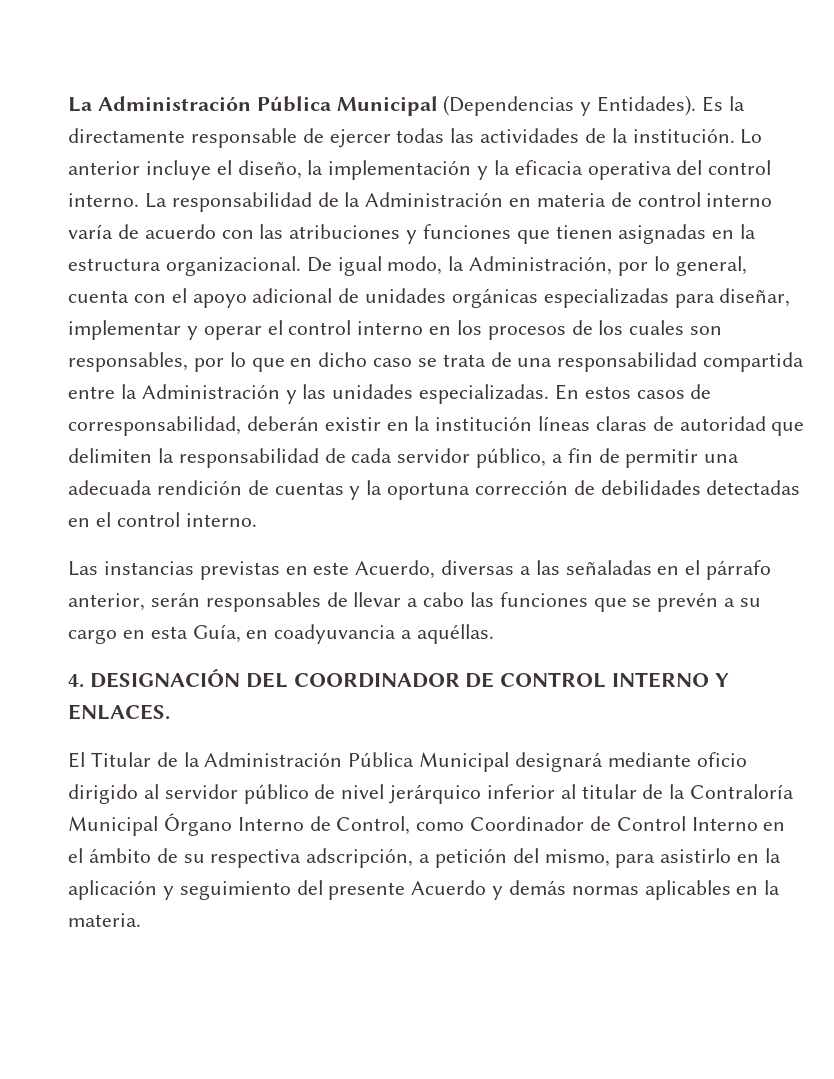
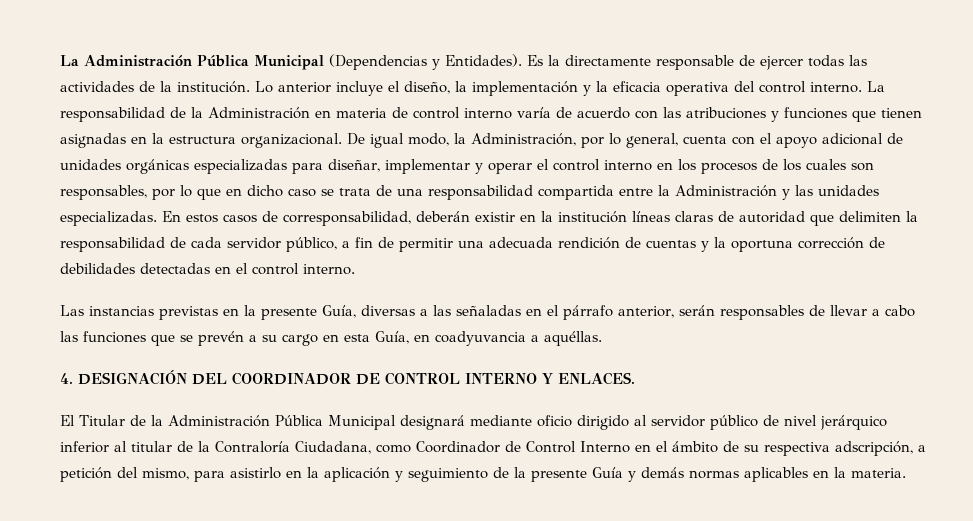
- Las instancias previstas en este Acuerdo, diversas a las señaladas en el párrafo anterior, serán responsables de llevar a cabo las funciones que se prevén a su cargo en esta Guía, en coadyuvancia a aquéllas.
+ Las instancias previstas en la presente Guía, diversas a las señaladas en el párrafo anterior, serán responsables de llevar a cabo las funciones que se prevén a su cargo en esta Guía, en coadyuvancia a aquéllas.
- El Titular de la Administración Pública Municipal designará mediante oficio dirigido al servidor público de nivel jerárquico inferior al titular de la Contraloría Municipal Órgano Interno de Control, como Coordinador de Control Interno en el ámbito de su respectiva adscripción, a petición del mismo, para asistirlo en la aplicación y seguimiento del presente Acuerdo y demás normas aplicables en la materia.
+ El Titular de la Administración Pública Municipal designará mediante oficio dirigido al servidor público de nivel jerárquico inferior al titular de la Contraloría Ciudadana, como Coordinador de Control Interno en el ámbito de su respectiva adscripción, a petición del mismo, para asistirlo en la aplicación y seguimiento de la presente Guía y demás normas aplicables en la materia.

